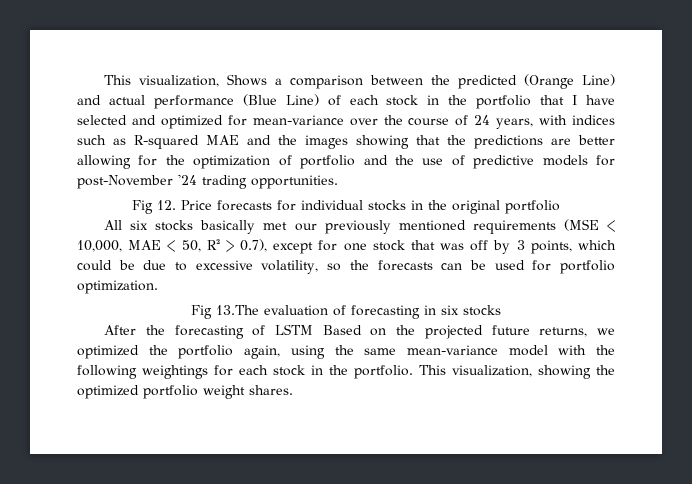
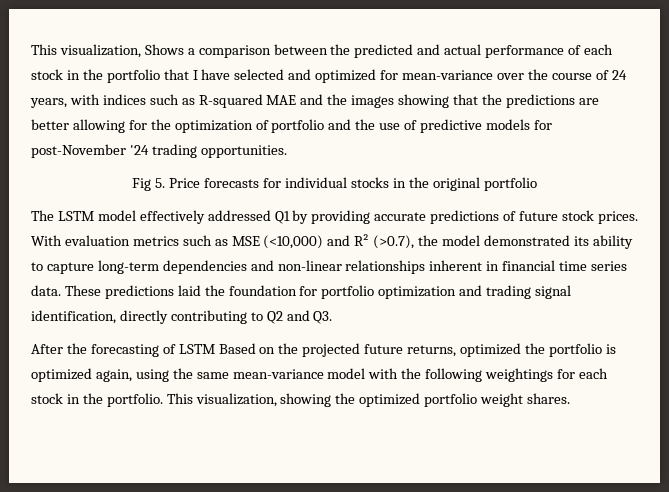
- This visualization, Shows a comparison between the predicted (Orange Line) and actual performance (Blue Line) of each stock in the portfolio that I have selected and optimized for mean-variance over the course of 24 years, with indices such as R-squared MAE and the images showing that the predictions are better allowing for the optimization of portfolio and the use of predictive models for post-November '24 trading opportunities.
+ This visualization, Shows a comparison between the predicted and actual performance of each stock in the portfolio that I have selected and optimized for mean-variance over the course of 24 years, with indices such as R-squared MAE and the images showing that the predictions are better allowing for the optimization of portfolio and the use of predictive models for post-November '24 trading opportunities.
- Fig 12. Price forecasts for individual stocks in the original portfolio
+ Fig 5. Price forecasts for individual stocks in the original portfolio
- All six stocks basically met our previously mentioned requirements (MSE < 10,000, MAE < 50, R² > 0.7), except for one stock that was off by 3 points, which could be due to excessive volatility, so the forecasts can be used for portfolio optimization.
- Fig 13.The evaluation of forecasting in six stocks
+ The LSTM model effectively addressed Q1 by providing accurate predictions of future stock prices. With evaluation metrics such as MSE (<10,000) and R² (>0.7), the model demonstrated its ability to capture long-term dependencies and non-linear relationships inherent in financial time series data. These predictions laid the foundation for portfolio optimization and trading signal identification, directly contributing to Q2 and Q3.
- After the forecasting of LSTM Based on the projected future returns, we optimized the portfolio again, using the same mean-variance model with the following weightings for each stock in the portfolio.
+ After the forecasting of LSTM Based on the projected future returns, optimized the portfolio is optimized again, using the same mean-variance model with the following weightings for each stock in the portfolio.

